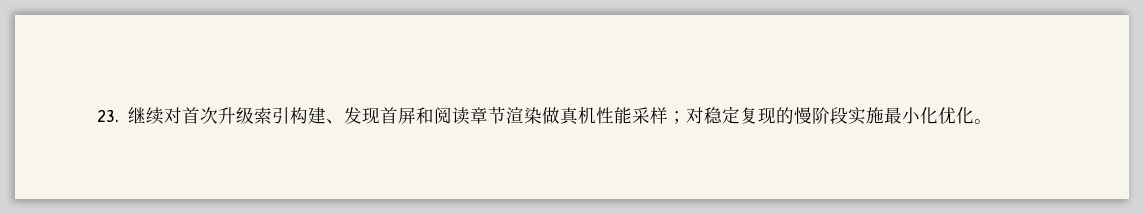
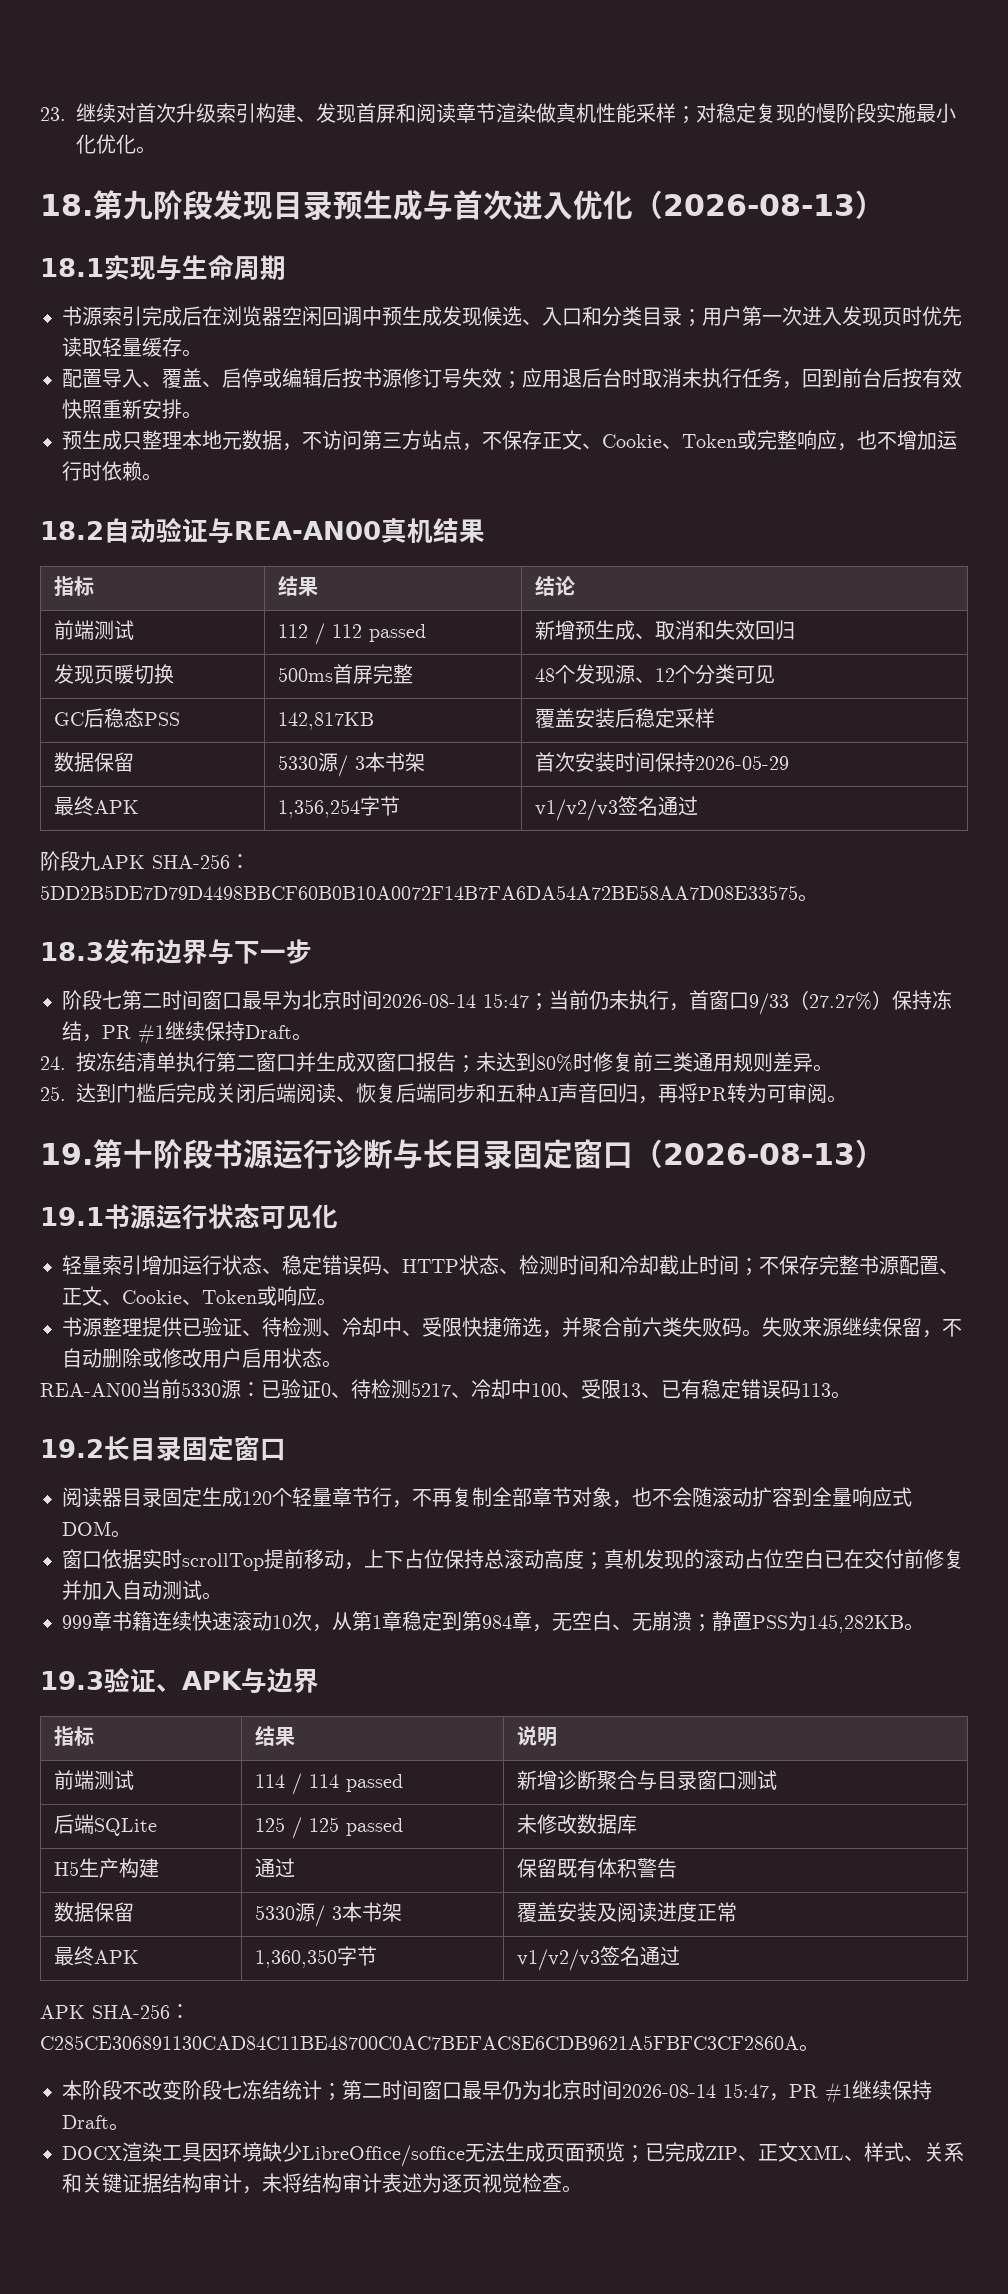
+ 18.第九阶段发现目录预生成与首次进入优化（2026-08-13）
+ 18.1实现与生命周期
+ 书源索引完成后在浏览器空闲回调中预生成发现候选、入口和分类目录；用户第一次进入发现页时优先读取轻量缓存。
+ 配置导入、覆盖、启停或编辑后按书源修订号失效；应用退后台时取消未执行任务，回到前台后按有效快照重新安排。
+ 预生成只整理本地元数据，不访问第三方站点，不保存正文、Cookie、Token或完整响应，也不增加运行时依赖。
+ 18.2自动验证与REA-AN00真机结果
+ 指标 | 结果 | 结论
+ 前端测试 | 112 / 112 passed | 新增预生成、取消和失效回归
+ 发现页暖切换 | 500ms首屏完整 | 48个发现源、12个分类可见
+ GC后稳态PSS | 142,817KB | 覆盖安装后稳定采样
+ 数据保留 | 5330源/ 3本书架 | 首次安装时间保持2026-05-29
+ 最终APK | 1,356,254字节 | v1/v2/v3签名通过
+ 阶段九APK SHA-256：5DD2B5DE7D79D4498BBCF60B0B10A0072F14B7FA6DA54A72BE58AA7D08E33575。
+ 18.3发布边界与下一步
+ 阶段七第二时间窗口最早为北京时间2026-08-14 15:47；当前仍未执行，首窗口9/33（27.27%）保持冻结，PR #1继续保持Draft。
+ 24.按冻结清单执行第二窗口并生成双窗口报告；未达到80%时修复前三类通用规则差异。
+ 25.达到门槛后完成关闭后端阅读、恢复后端同步和五种AI声音回归，再将PR转为可审阅。
+ 19.第十阶段书源运行诊断与长目录固定窗口（2026-08-13）
+ 19.1书源运行状态可见化
+ 轻量索引增加运行状态、稳定错误码、HTTP状态、检测时间和冷却截止时间；不保存完整书源配置、正文、Cookie、Token或响应。
+ 书源整理提供已验证、待检测、冷却中、受限快捷筛选，并聚合前六类失败码。失败来源继续保留，不自动删除或修改用户启用状态。
+ REA-AN00当前5330源：已验证0、待检测5217、冷却中100、受限13、已有稳定错误码113。
+ 19.2长目录固定窗口
+ 阅读器目录固定生成120个轻量章节行，不再复制全部章节对象，也不会随滚动扩容到全量响应式DOM。
+ 窗口依据实时scrollTop提前移动，上下占位保持总滚动高度；真机发现的滚动占位空白已在交付前修复并加入自动测试。
+ 999章书籍连续快速滚动10次，从第1章稳定到第984章，无空白、无崩溃；静置PSS为145,282KB。
+ 19.3验证、APK与边界
+ 指标 | 结果 | 说明
+ 前端测试 | 114 / 114 passed | 新增诊断聚合与目录窗口测试
+ 后端SQLite | 125 / 125 passed | 未修改数据库
+ H5生产构建 | 通过 | 保留既有体积警告
+ 数据保留 | 5330源/ 3本书架 | 覆盖安装及阅读进度正常
+ 最终APK | 1,360,350字节 | v1/v2/v3签名通过
+ APK SHA-256：C285CE306891130CAD84C11BE48700C0AC7BEFAC8E6CDB9621A5FBFC3CF2860A。
+ 本阶段不改变阶段七冻结统计；第二时间窗口最早仍为北京时间2026-08-14 15:47，PR #1继续保持Draft。
+ DOCX渲染工具因环境缺少LibreOffice/soffice无法生成页面预览；已完成ZIP、正文XML、样式、关系和关键证据结构审计，未将结构审计表述为逐页视觉检查。

